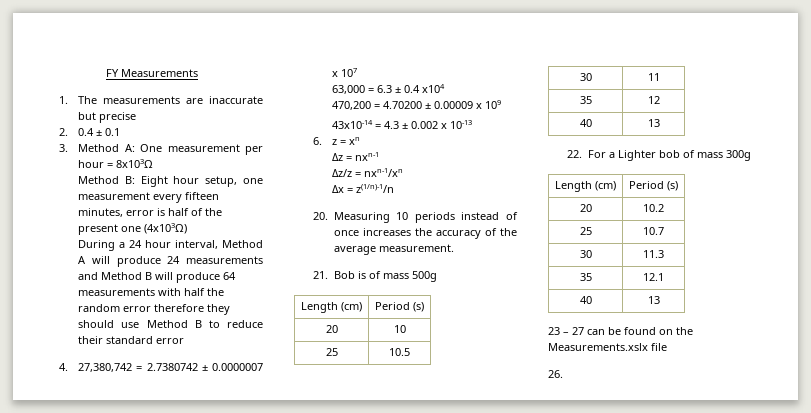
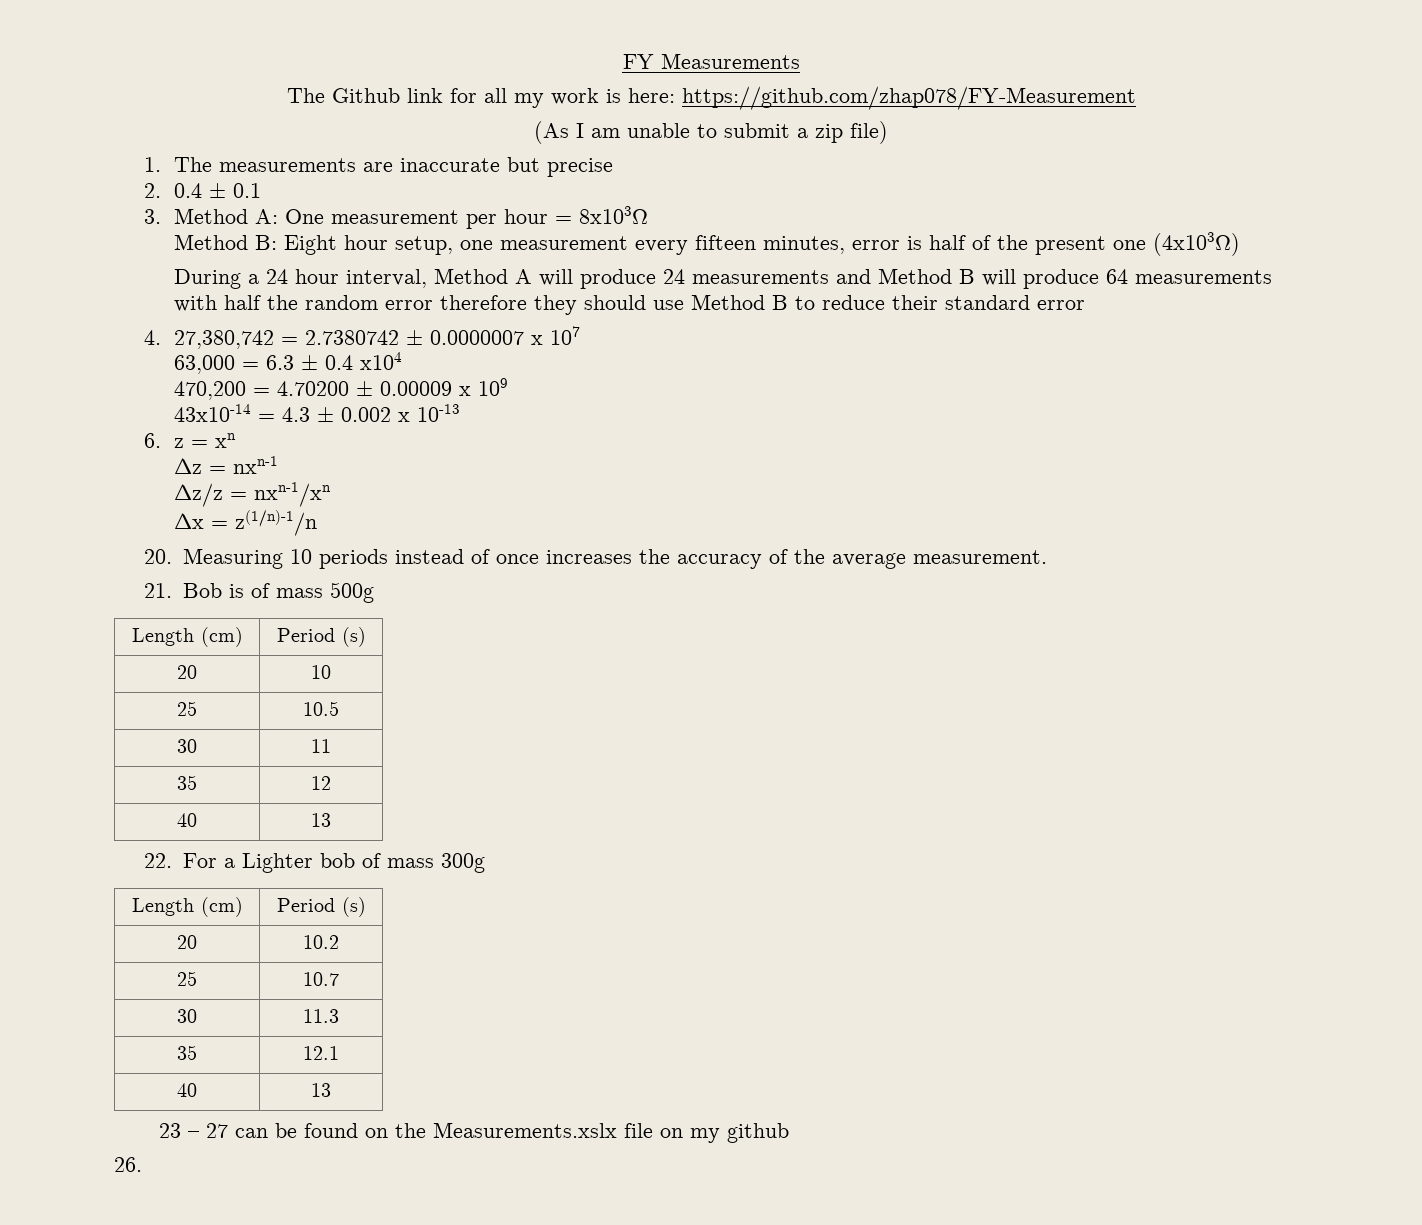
+ The Github link for all my work is here: https://github.com/zhap078/FY-Measurement
+ (As I am unable to submit a zip file)
- 23 – 27 can be found on the Measurements.xslx file
+ 23 – 27 can be found on the Measurements.xslx file on my github

